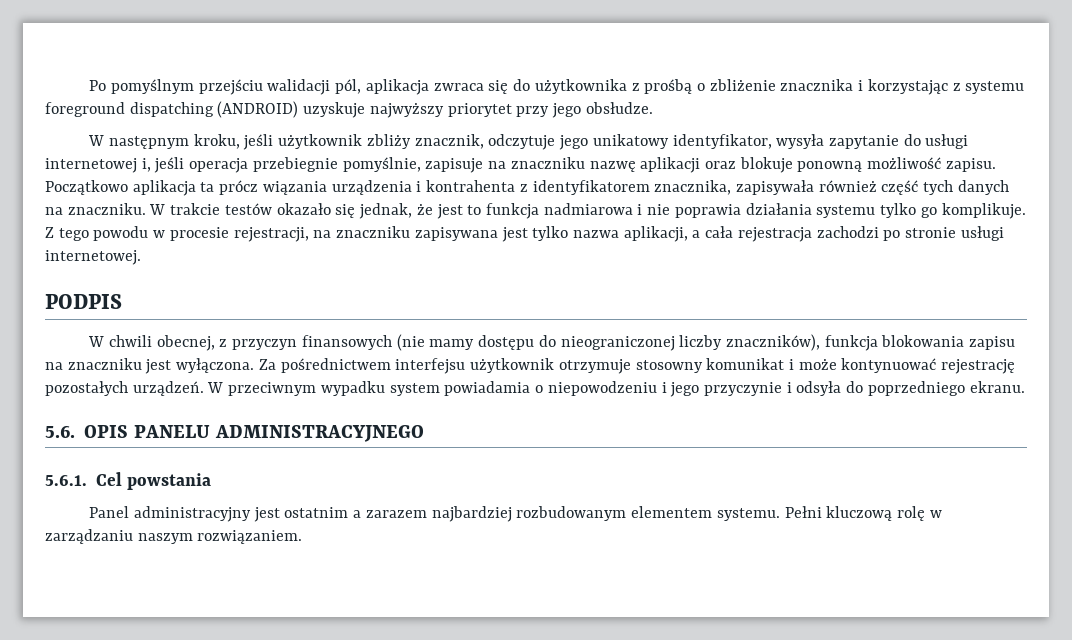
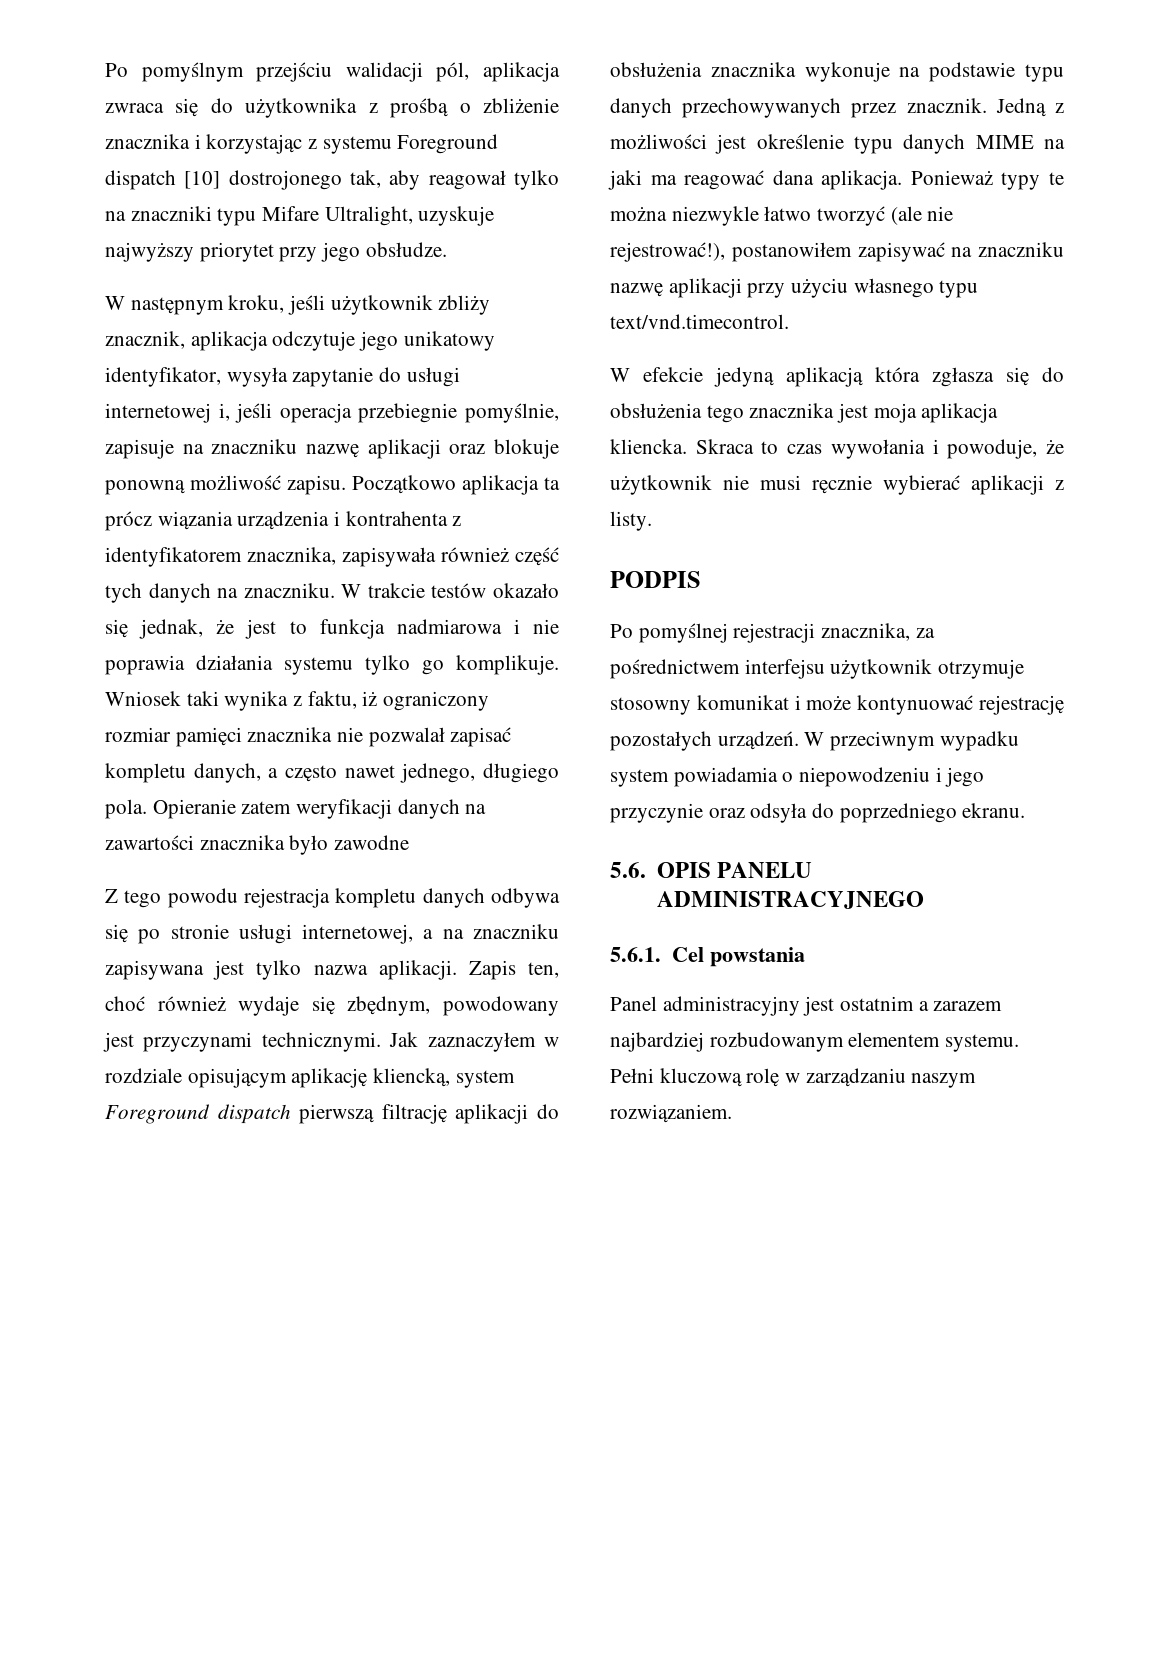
- Po pomyślnym przejściu walidacji pól, aplikacja zwraca się do użytkownika z prośbą o zbliżenie znacznika i korzystając z systemu foreground dispatching (ANDROID) uzyskuje najwyższy priorytet przy jego obsłudze.
+ Po pomyślnym przejściu walidacji pól, aplikacja zwraca się do użytkownika z prośbą o zbliżenie znacznika i korzystając z systemu Foreground dispatch [10] dostrojonego tak, aby reagował tylko na znaczniki typu Mifare Ultralight, uzyskuje najwyższy priorytet przy jego obsłudze.
- W następnym kroku, jeśli użytkownik zbliży znacznik, odczytuje jego unikatowy identyfikator, wysyła zapytanie do usługi internetowej i, jeśli operacja przebiegnie pomyślnie, zapisuje na znaczniku nazwę aplikacji oraz blokuje ponowną możliwość zapisu.
+ W następnym kroku, jeśli użytkownik zbliży znacznik, aplikacja odczytuje jego unikatowy identyfikator, wysyła zapytanie do usługi internetowej i, jeśli operacja przebiegnie pomyślnie, zapisuje na znaczniku nazwę aplikacji oraz blokuje ponowną możliwość zapisu.
- Z tego powodu w procesie rejestracji, na znaczniku zapisywana jest tylko nazwa aplikacji, a cała rejestracja zachodzi po stronie usługi internetowej.
+ Wniosek taki wynika z faktu, iż ograniczony rozmiar pamięci znacznika nie pozwalał zapisać kompletu danych, a często nawet jednego, długiego pola. Opieranie zatem weryfikacji danych na zawartości znacznika było zawodne
+ Z tego powodu rejestracja kompletu danych odbywa się po stronie usługi internetowej, a na znaczniku zapisywana jest tylko nazwa aplikacji. Zapis ten, choć również wydaje się zbędnym, powodowany jest przyczynami technicznymi. Jak zaznaczyłem w rozdziale opisującym aplikację kliencką, system Foreground dispatch pierwszą filtrację aplikacji do obsłużenia znacznika wykonuje na podstawie typu danych przechowywanych przez znacznik. Jedną z możliwości jest określenie typu danych MIME na jaki ma reagować dana aplikacja. Ponieważ typy te można niezwykle łatwo tworzyć (ale nie rejestrować!), postanowiłem zapisywać na znaczniku nazwę aplikacji przy użyciu własnego typu text/vnd.timecontrol.
+ W efekcie jedyną aplikacją która zgłasza się do obsłużenia tego znacznika jest moja aplikacja kliencka. Skraca to czas wywołania i powoduje, że użytkownik nie musi ręcznie wybierać aplikacji z listy.
  PODPIS
- W chwili obecnej, z przyczyn finansowych (nie mamy dostępu do nieograniczonej liczby znaczników), funkcja blokowania zapisu na znaczniku jest wyłączona. Za pośrednictwem interfejsu użytkownik otrzymuje stosowny komunikat i może kontynuować rejestrację pozostałych urządzeń.
+ Po pomyślnej rejestracji znacznika, za pośrednictwem interfejsu użytkownik otrzymuje stosowny komunikat i może kontynuować rejestrację pozostałych urządzeń.
- W przeciwnym wypadku system powiadamia o niepowodzeniu i jego przyczynie i odsyła do poprzedniego ekranu.
+ W przeciwnym wypadku system powiadamia o niepowodzeniu i jego przyczynie oraz odsyła do poprzedniego ekranu.

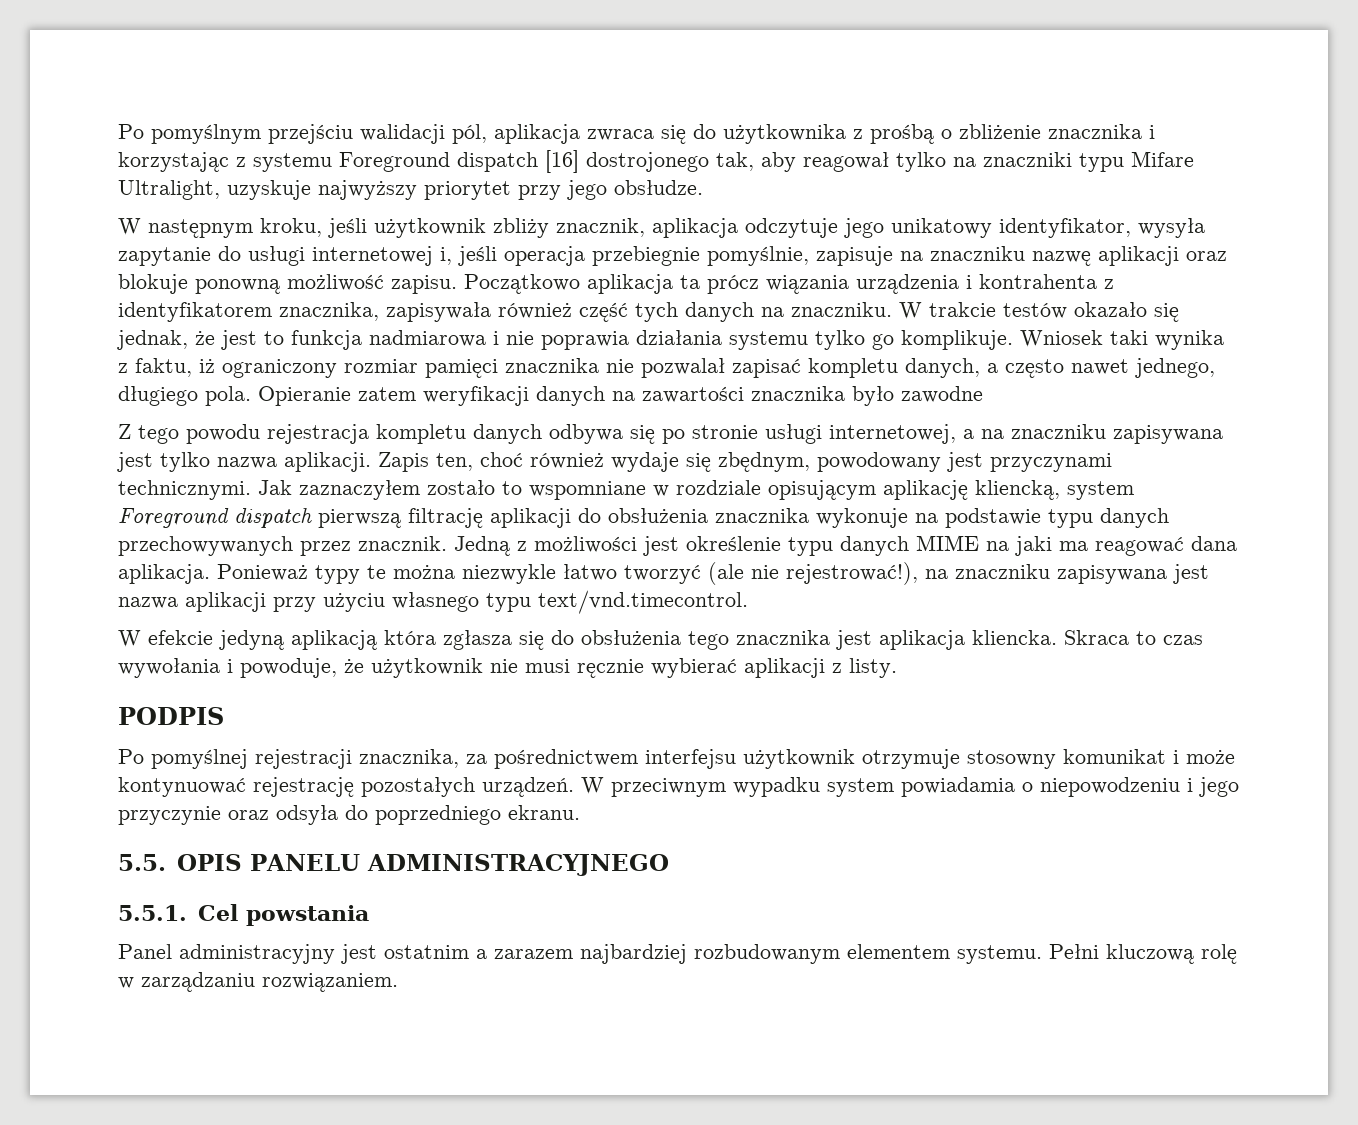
- Po pomyślnym przejściu walidacji pól, aplikacja zwraca się do użytkownika z prośbą o zbliżenie znacznika i korzystając z systemu Foreground dispatch [10] dostrojonego tak, aby reagował tylko na znaczniki typu Mifare Ultralight, uzyskuje najwyższy priorytet przy jego obsłudze.
+ Po pomyślnym przejściu walidacji pól, aplikacja zwraca się do użytkownika z prośbą o zbliżenie znacznika i korzystając z systemu Foreground dispatch [16] dostrojonego tak, aby reagował tylko na znaczniki typu Mifare Ultralight, uzyskuje najwyższy priorytet przy jego obsłudze.
- Jak zaznaczyłem w rozdziale opisującym aplikację kliencką, system Foreground dispatch pierwszą filtrację aplikacji do obsłużenia znacznika wykonuje na podstawie typu danych przechowywanych przez znacznik.
+ Jak zaznaczyłem zostało to wspomniane w rozdziale opisującym aplikację kliencką, system Foreground dispatch pierwszą filtrację aplikacji do obsłużenia znacznika wykonuje na podstawie typu danych przechowywanych przez znacznik.
- Ponieważ typy te można niezwykle łatwo tworzyć (ale nie rejestrować!), postanowiłem zapisywać na znaczniku nazwę aplikacji przy użyciu własnego typu text/vnd.timecontrol.
+ Ponieważ typy te można niezwykle łatwo tworzyć (ale nie rejestrować!), na znaczniku zapisywana jest nazwa aplikacji przy użyciu własnego typu text/vnd.timecontrol.
- W efekcie jedyną aplikacją która zgłasza się do obsłużenia tego znacznika jest moja aplikacja kliencka.
+ W efekcie jedyną aplikacją która zgłasza się do obsłużenia tego znacznika jest aplikacja kliencka.
- 5.6. OPIS PANELU ADMINISTRACYJNEGO
+ 5.5. OPIS PANELU ADMINISTRACYJNEGO
- 5.6.1. Cel powstania
+ 5.5.1. Cel powstania
- Pełni kluczową rolę w zarządzaniu naszym rozwiązaniem.
+ Pełni kluczową rolę w zarządzaniu rozwiązaniem.

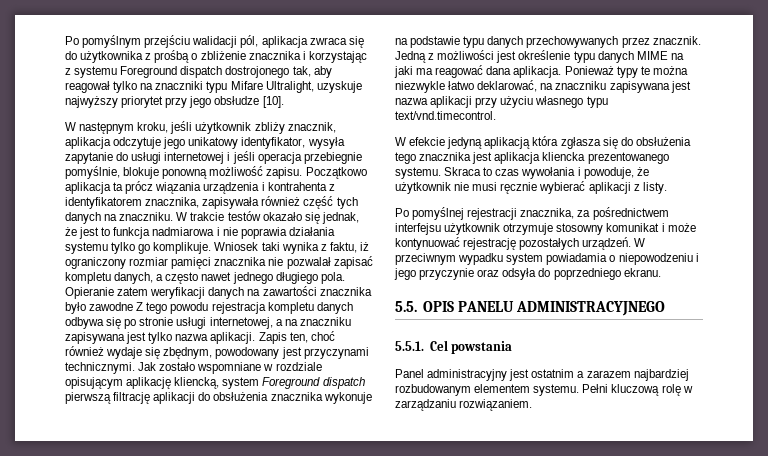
- Po pomyślnym przejściu walidacji pól, aplikacja zwraca się do użytkownika z prośbą o zbliżenie znacznika i korzystając z systemu Foreground dispatch [16] dostrojonego tak, aby reagował tylko na znaczniki typu Mifare Ultralight, uzyskuje najwyższy priorytet przy jego obsłudze.
+ Po pomyślnym przejściu walidacji pól, aplikacja zwraca się do użytkownika z prośbą o zbliżenie znacznika i korzystając z systemu Foreground dispatch dostrojonego tak, aby reagował tylko na znaczniki typu Mifare Ultralight, uzyskuje najwyższy priorytet przy jego obsłudze [10].
- W następnym kroku, jeśli użytkownik zbliży znacznik, aplikacja odczytuje jego unikatowy identyfikator, wysyła zapytanie do usługi internetowej i, jeśli operacja przebiegnie pomyślnie, zapisuje na znaczniku nazwę aplikacji oraz blokuje ponowną możliwość zapisu.
+ W następnym kroku, jeśli użytkownik zbliży znacznik, aplikacja odczytuje jego unikatowy identyfikator, wysyła zapytanie do usługi internetowej i jeśli operacja przebiegnie pomyślnie, blokuje ponowną możliwość zapisu.
- Wniosek taki wynika z faktu, iż ograniczony rozmiar pamięci znacznika nie pozwalał zapisać kompletu danych, a często nawet jednego, długiego pola.
+ Wniosek taki wynika z faktu, iż ograniczony rozmiar pamięci znacznika nie pozwalał zapisać kompletu danych, a często nawet jednego długiego pola.
- Opieranie zatem weryfikacji danych na zawartości znacznika było zawodne
- Z tego powodu rejestracja kompletu danych odbywa się po stronie usługi internetowej, a na znaczniku zapisywana jest tylko nazwa aplikacji.
+ Opieranie zatem weryfikacji danych na zawartości znacznika było zawodne Z tego powodu rejestracja kompletu danych odbywa się po stronie usługi internetowej, a na znaczniku zapisywana jest tylko nazwa aplikacji.
- Jak zaznaczyłem zostało to wspomniane w rozdziale opisującym aplikację kliencką, system Foreground dispatch pierwszą filtrację aplikacji do obsłużenia znacznika wykonuje na podstawie typu danych przechowywanych przez znacznik.
+ Jak zostało wspomniane w rozdziale opisującym aplikację kliencką, system Foreground dispatch pierwszą filtrację aplikacji do obsłużenia znacznika wykonuje na podstawie typu danych przechowywanych przez znacznik.
- Ponieważ typy te można niezwykle łatwo tworzyć (ale nie rejestrować!), na znaczniku zapisywana jest nazwa aplikacji przy użyciu własnego typu text/vnd.timecontrol.
+ Ponieważ typy te można niezwykle łatwo deklarować, na znaczniku zapisywana jest nazwa aplikacji przy użyciu własnego typu text/vnd.timecontrol.
- W efekcie jedyną aplikacją która zgłasza się do obsłużenia tego znacznika jest aplikacja kliencka.
+ W efekcie jedyną aplikacją która zgłasza się do obsłużenia tego znacznika jest aplikacja kliencka prezentowanego systemu.
- PODPIS

